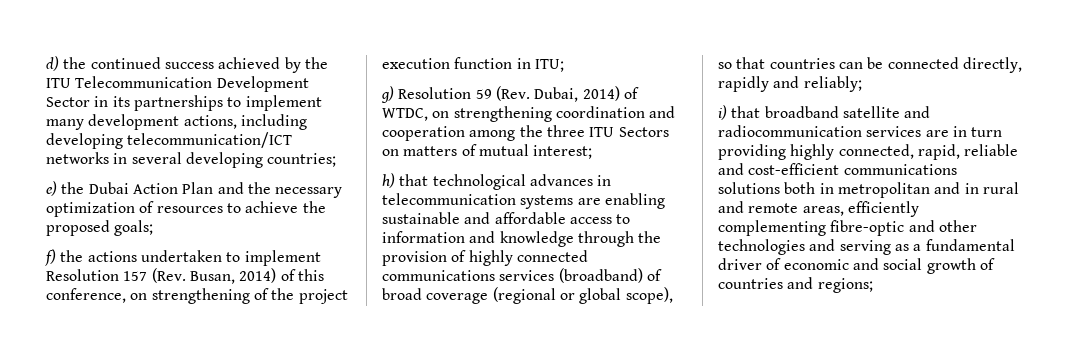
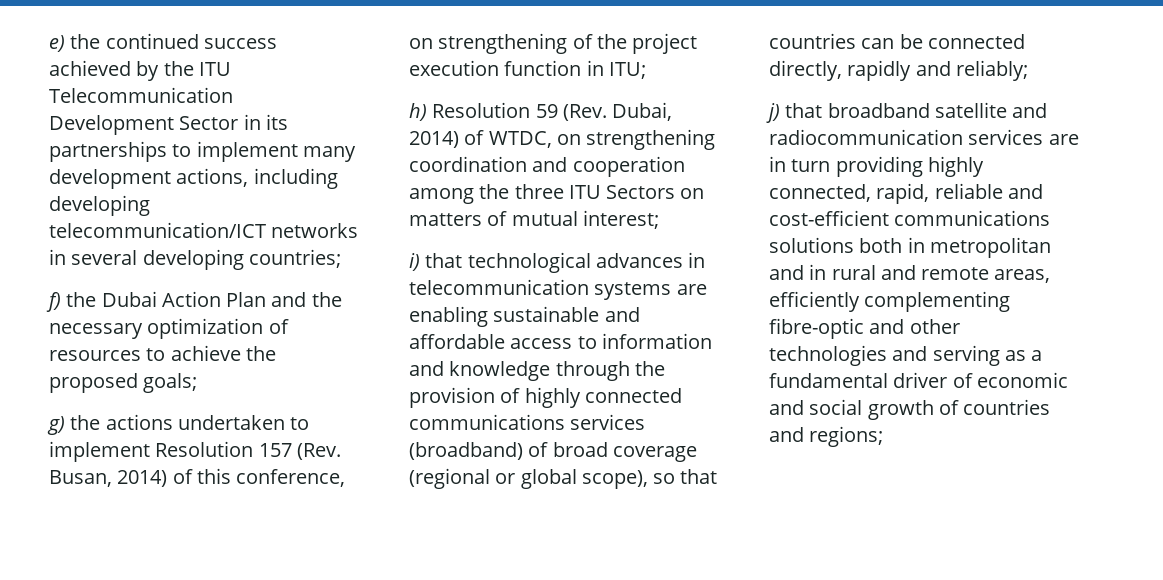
- d) the continued success achieved by the ITU Telecommunication Development Sector in its partnerships to implement many development actions, including developing telecommunication/ICT networks in several developing countries;
+ e) the continued success achieved by the ITU Telecommunication Development Sector in its partnerships to implement many development actions, including developing telecommunication/ICT networks in several developing countries;
- e) the Dubai Action Plan and the necessary optimization of resources to achieve the proposed goals;
+ f) the Dubai Action Plan and the necessary optimization of resources to achieve the proposed goals;
- f) the actions undertaken to implement Resolution 157 (Rev. Busan, 2014) of this conference, on strengthening of the project execution function in ITU;
+ g) the actions undertaken to implement Resolution 157 (Rev. Busan, 2014) of this conference, on strengthening of the project execution function in ITU;
- g) Resolution 59 (Rev. Dubai, 2014) of WTDC, on strengthening coordination and cooperation among the three ITU Sectors on matters of mutual interest;
+ h) Resolution 59 (Rev. Dubai, 2014) of WTDC, on strengthening coordination and cooperation among the three ITU Sectors on matters of mutual interest;
- h) that technological advances in telecommunication systems are enabling sustainable and affordable access to information and knowledge through the provision of highly connected communications services (broadband) of broad coverage (regional or global scope), so that countries can be connected directly, rapidly and reliably;
+ i) that technological advances in telecommunication systems are enabling sustainable and affordable access to information and knowledge through the provision of highly connected communications services (broadband) of broad coverage (regional or global scope), so that countries can be connected directly, rapidly and reliably;
- i) that broadband satellite and radiocommunication services are in turn providing highly connected, rapid, reliable and cost-efficient communications solutions both in metropolitan and in rural and remote areas, efficiently complementing fibre-optic and other technologies and serving as a fundamental driver of economic and social growth of countries and regions;
+ j) that broadband satellite and radiocommunication services are in turn providing highly connected, rapid, reliable and cost-efficient communications solutions both in metropolitan and in rural and remote areas, efficiently complementing fibre-optic and other technologies and serving as a fundamental driver of economic and social growth of countries and regions;

